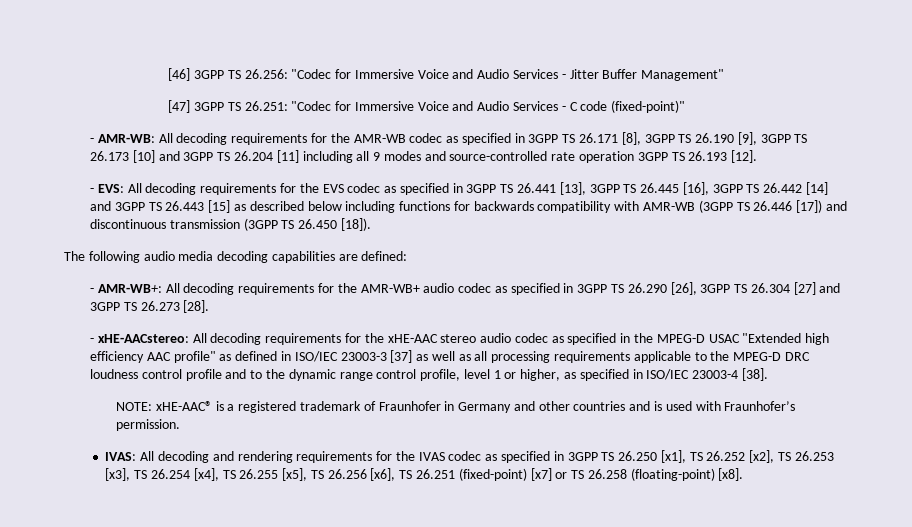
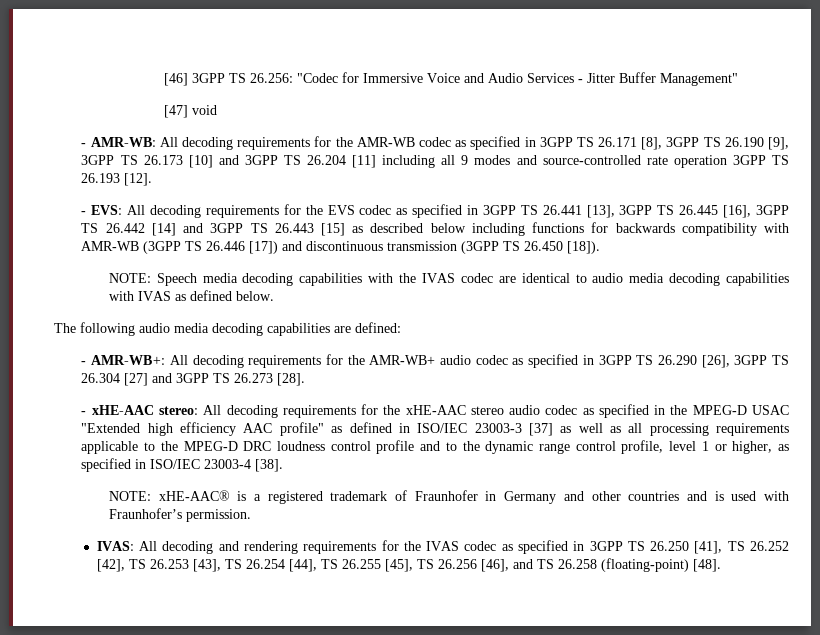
- [47] 3GPP TS 26.251: "Codec for Immersive Voice and Audio Services - C code (fixed-point)"
+ [47] void
+ NOTE: Speech media decoding capabilities with the IVAS codec are identical to audio media decoding capabilities with IVAS as defined below.
- - xHE-AACstereo: All decoding requirements for the xHE-AAC stereo audio codec as specified in the MPEG-D USAC "Extended high efficiency AAC profile" as defined in ISO/IEC 23003-3 [37] as well as all processing requirements applicable to the MPEG-D DRC loudness control profile and to the dynamic range control profile, level 1 or higher, as specified in ISO/IEC 23003-4 [38].
+ - xHE-AAC stereo: All decoding requirements for the xHE-AAC stereo audio codec as specified in the MPEG-D USAC "Extended high efficiency AAC profile" as defined in ISO/IEC 23003-3 [37] as well as all processing requirements applicable to the MPEG-D DRC loudness control profile and to the dynamic range control profile, level 1 or higher, as specified in ISO/IEC 23003-4 [38].
- IVAS: All decoding and rendering requirements for the IVAS codec as specified in 3GPP TS 26.250 [x1], TS 26.252 [x2], TS 26.253 [x3], TS 26.254 [x4], TS 26.255 [x5], TS 26.256 [x6], TS 26.251 (fixed-point) [x7] or TS 26.258 (floating-point) [x8].
+ IVAS: All decoding and rendering requirements for the IVAS codec as specified in 3GPP TS 26.250 [41], TS 26.252 [42], TS 26.253 [43], TS 26.254 [44], TS 26.255 [45], TS 26.256 [46], and TS 26.258 (floating-point) [48].

